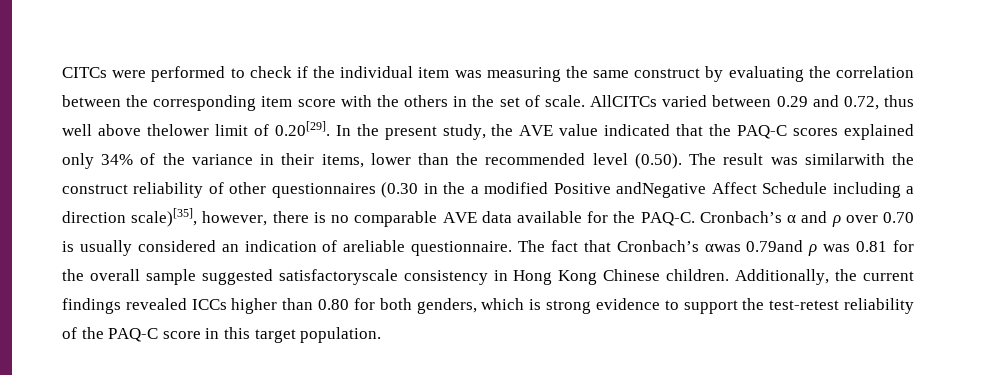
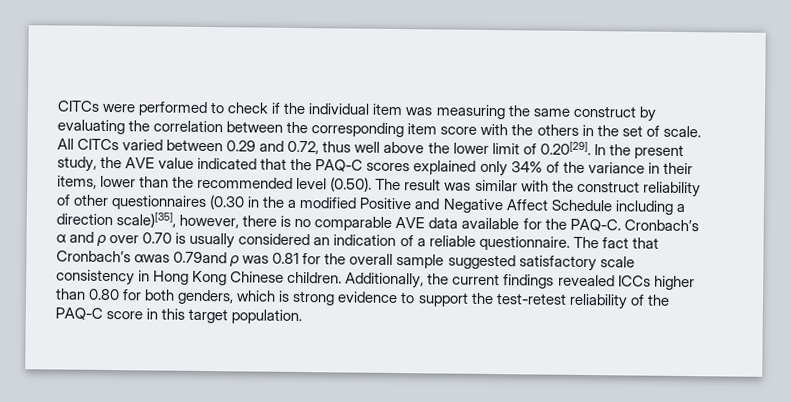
- AllCITCs varied between 0.29 and 0.72, thus well above thelower limit of 0.20[29]. In the present study, the AVE value indicated that the PAQ-C scores explained only 34% of the variance in their items, lower than the recommended level (0.50). The result was similarwith the construct reliability of other questionnaires (0.30 in the a modified Positive andNegative Affect Schedule including a direction scale)[35], however, there is no comparable AVE data available for the PAQ-C.
+ All CITCs varied between 0.29 and 0.72, thus well above the lower limit of 0.20[29]. In the present study, the AVE value indicated that the PAQ-C scores explained only 34% of the variance in their items, lower than the recommended level (0.50). The result was similar with the construct reliability of other questionnaires (0.30 in the a modified Positive and Negative Affect Schedule including a direction scale)[35], however, there is no comparable AVE data available for the PAQ-C.
- Cronbach’s α and ρ over 0.70 is usually considered an indication of areliable questionnaire.
+ Cronbach’s α and ρ over 0.70 is usually considered an indication of a reliable questionnaire.
- The fact that Cronbach’s αwas 0.79and ρ was 0.81 for the overall sample suggested satisfactoryscale consistency in Hong Kong Chinese children.
+ The fact that Cronbach’s αwas 0.79and ρ was 0.81 for the overall sample suggested satisfactory scale consistency in Hong Kong Chinese children.

